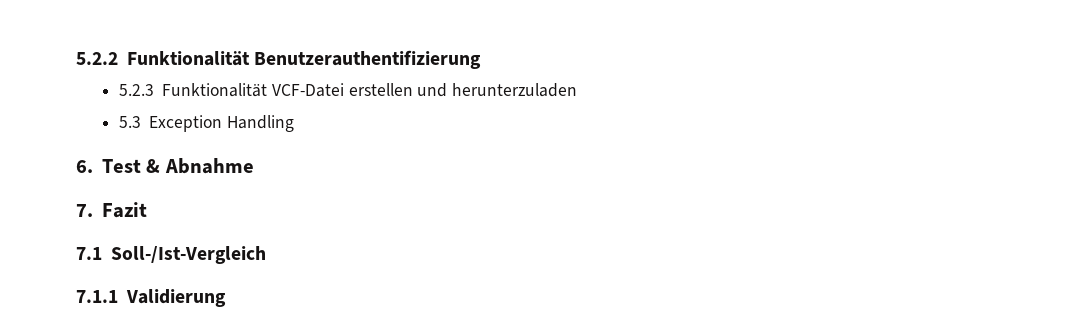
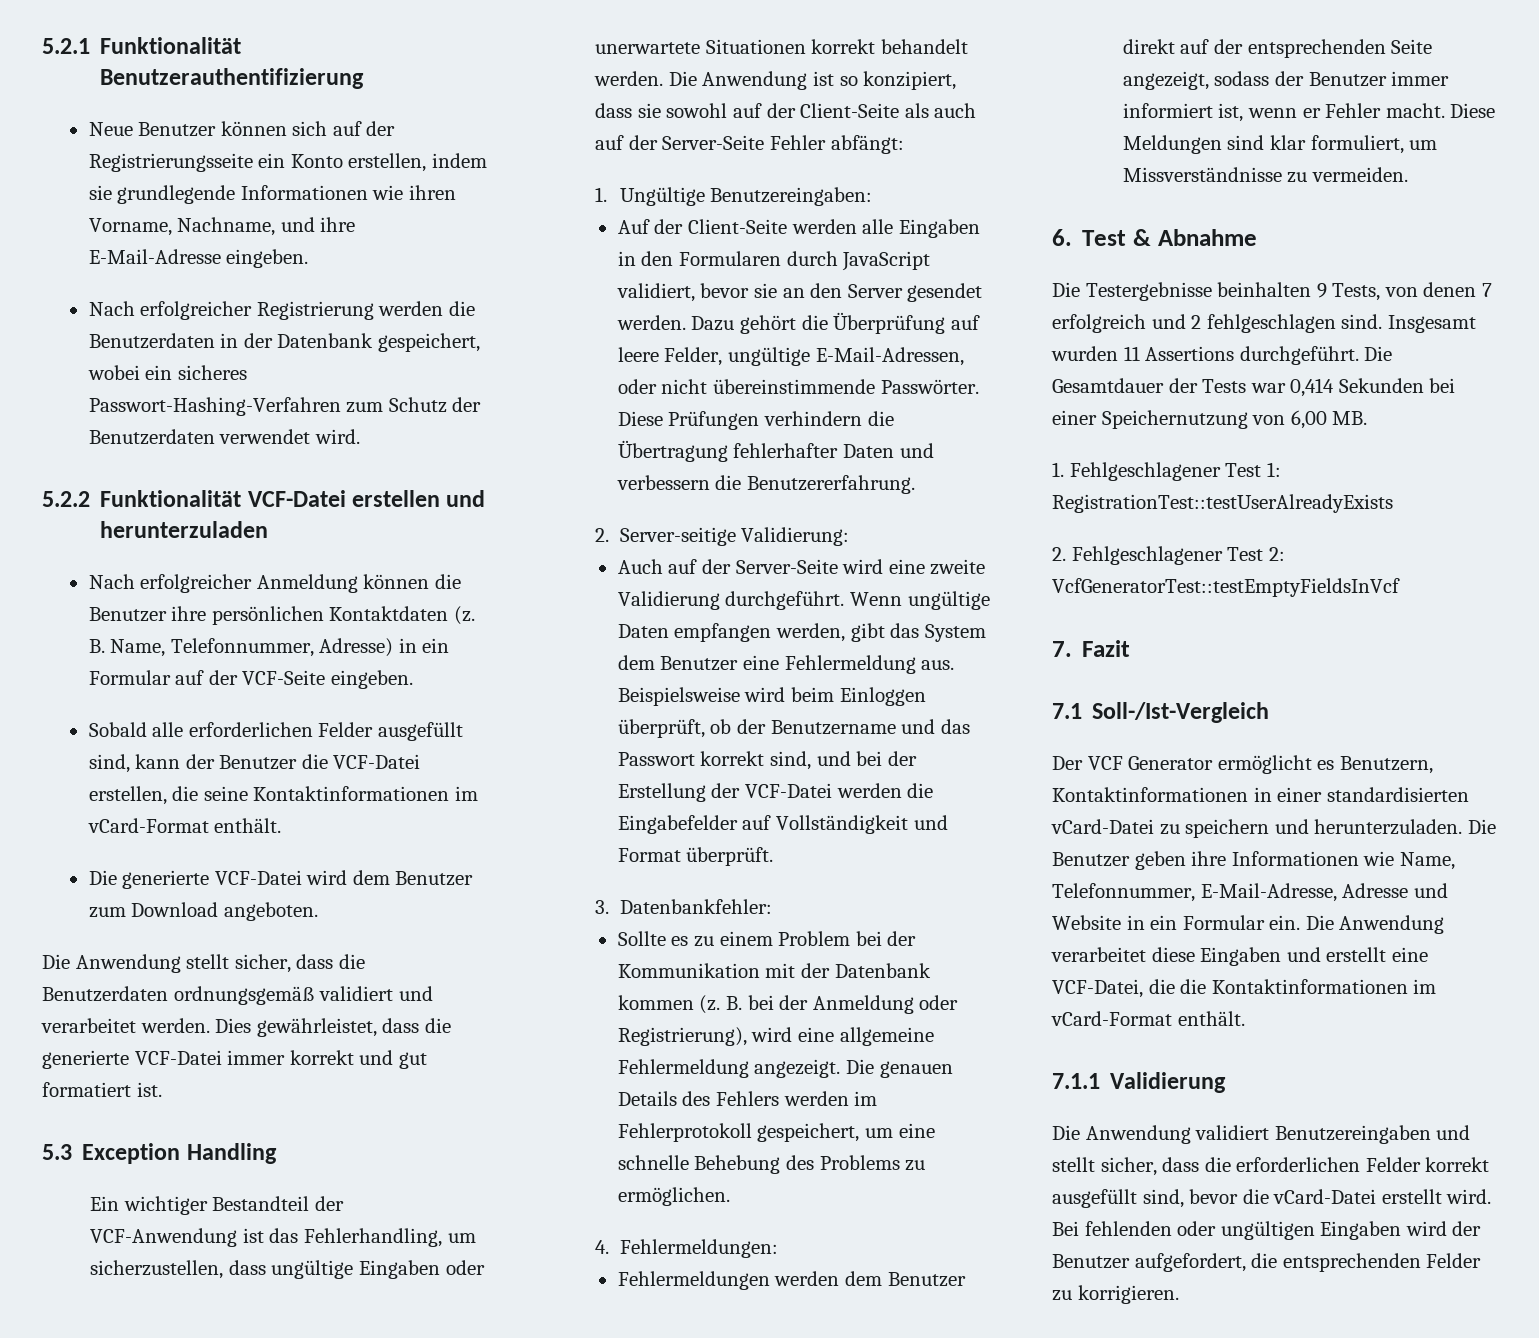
- 5.2.2 Funktionalität Benutzerauthentifizierung
+ 5.2.1 Funktionalität Benutzerauthentifizierung
- 5.2.3 Funktionalität VCF-Datei erstellen und herunterzuladen
+ Neue Benutzer können sich auf der Registrierungsseite ein Konto erstellen, indem sie grundlegende Informationen wie ihren Vorname, Nachname, und ihre E-Mail-Adresse eingeben.
+ Nach erfolgreicher Registrierung werden die Benutzerdaten in der Datenbank gespeichert, wobei ein sicheres Passwort-Hashing-Verfahren zum Schutz der Benutzerdaten verwendet wird.
+ 5.2.2 Funktionalität VCF-Datei erstellen und herunterzuladen
+ Nach erfolgreicher Anmeldung können die Benutzer ihre persönlichen Kontaktdaten (z. B. Name, Telefonnummer, Adresse) in ein Formular auf der VCF-Seite eingeben.
+ Sobald alle erforderlichen Felder ausgefüllt sind, kann der Benutzer die VCF-Datei erstellen, die seine Kontaktinformationen im vCard-Format enthält.
+ Die generierte VCF-Datei wird dem Benutzer zum Download angeboten.
+ Die Anwendung stellt sicher, dass die Benutzerdaten ordnungsgemäß validiert und verarbeitet werden. Dies gewährleistet, dass die generierte VCF-Datei immer korrekt und gut formatiert ist.
  5.3 Exception Handling
+ Ein wichtiger Bestandteil der VCF-Anwendung ist das Fehlerhandling, um sicherzustellen, dass ungültige Eingaben oder unerwartete Situationen korrekt behandelt werden. Die Anwendung ist so konzipiert, dass sie sowohl auf der Client-Seite als auch auf der Server-Seite Fehler abfängt:
+ 1. Ungültige Benutzereingaben:
+ Auf der Client-Seite werden alle Eingaben in den Formularen durch JavaScript validiert, bevor sie an den Server gesendet werden. Dazu gehört die Überprüfung auf leere Felder, ungültige E-Mail-Adressen, oder nicht übereinstimmende Passwörter. Diese Prüfungen verhindern die Übertragung fehlerhafter Daten und verbessern die Benutzererfahrung.
+ 2. Server-seitige Validierung:
+ Auch auf der Server-Seite wird eine zweite Validierung durchgeführt. Wenn ungültige Daten empfangen werden, gibt das System dem Benutzer eine Fehlermeldung aus. Beispielsweise wird beim Einloggen überprüft, ob der Benutzername und das Passwort korrekt sind, und bei der Erstellung der VCF-Datei werden die Eingabefelder auf Vollständigkeit und Format überprüft.
+ 3. Datenbankfehler:
+ Sollte es zu einem Problem bei der Kommunikation mit der Datenbank kommen (z. B. bei der Anmeldung oder Registrierung), wird eine allgemeine Fehlermeldung angezeigt. Die genauen Details des Fehlers werden im Fehlerprotokoll gespeichert, um eine schnelle Behebung des Problems zu ermöglichen.
+ 4. Fehlermeldungen:
+ Fehlermeldungen werden dem Benutzer direkt auf der entsprechenden Seite angezeigt, sodass der Benutzer immer informiert ist, wenn er Fehler macht. Diese Meldungen sind klar formuliert, um Missverständnisse zu vermeiden.
  6. Test & Abnahme
+ Die Testergebnisse beinhalten 9 Tests, von denen 7 erfolgreich und 2 fehlgeschlagen sind. Insgesamt wurden 11 Assertions durchgeführt. Die Gesamtdauer der Tests war 0,414 Sekunden bei einer Speichernutzung von 6,00 MB.
+ 1. Fehlgeschlagener Test 1: RegistrationTest::testUserAlreadyExists
+ 2. Fehlgeschlagener Test 2: VcfGeneratorTest::testEmptyFieldsInVcf
  7. Fazit
  7.1 Soll-/Ist-Vergleich
+ Der VCF Generator ermöglicht es Benutzern, Kontaktinformationen in einer standardisierten vCard-Datei zu speichern und herunterzuladen. Die Benutzer geben ihre Informationen wie Name, Telefonnummer, E-Mail-Adresse, Adresse und Website in ein Formular ein. Die Anwendung verarbeitet diese Eingaben und erstellt eine VCF-Datei, die die Kontaktinformationen im vCard-Format enthält.
  7.1.1 Validierung
+ Die Anwendung validiert Benutzereingaben und stellt sicher, dass die erforderlichen Felder korrekt ausgefüllt sind, bevor die vCard-Datei erstellt wird. Bei fehlenden oder ungültigen Eingaben wird der Benutzer aufgefordert, die entsprechenden Felder zu korrigieren.

